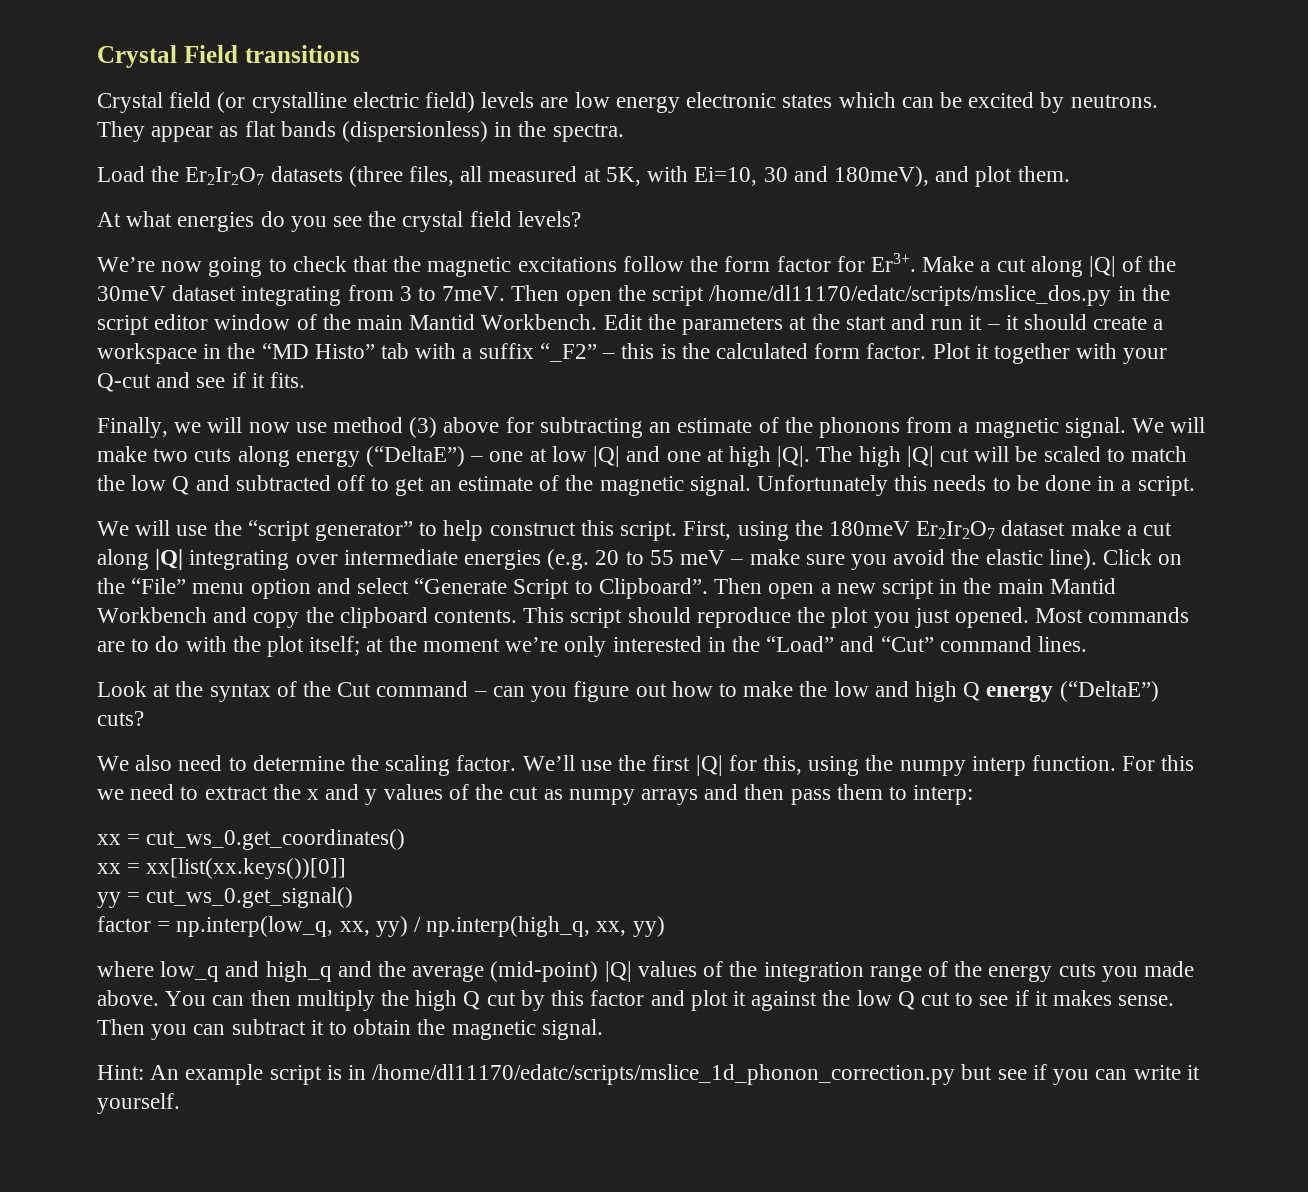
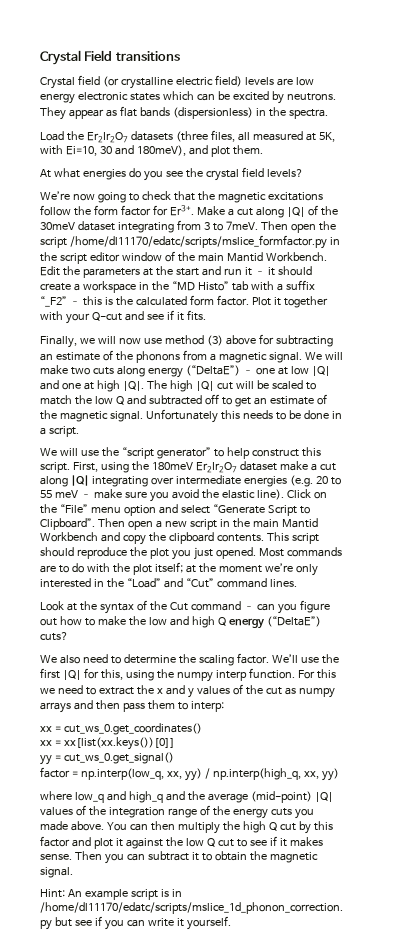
- Then open the script /home/dl11170/edatc/scripts/mslice_dos.py in the script editor window of the main Mantid Workbench.
+ Then open the script /home/dl11170/edatc/scripts/mslice_formfactor.py in the script editor window of the main Mantid Workbench.

